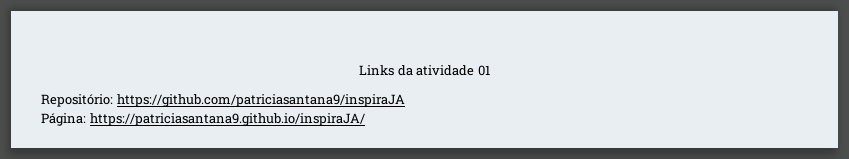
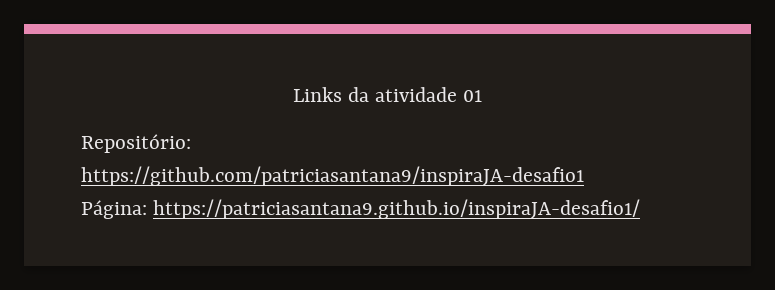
- Repositório: https://github.com/patriciasantana9/inspiraJA
+ Repositório: https://github.com/patriciasantana9/inspiraJA-desafio1
- Página: https://patriciasantana9.github.io/inspiraJA/
+ Página: https://patriciasantana9.github.io/inspiraJA-desafio1/

